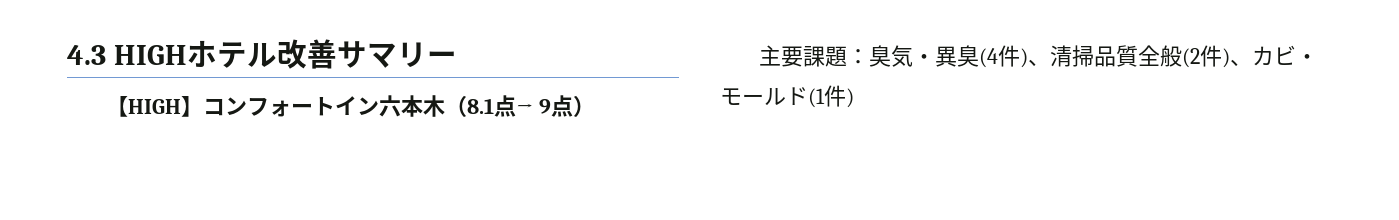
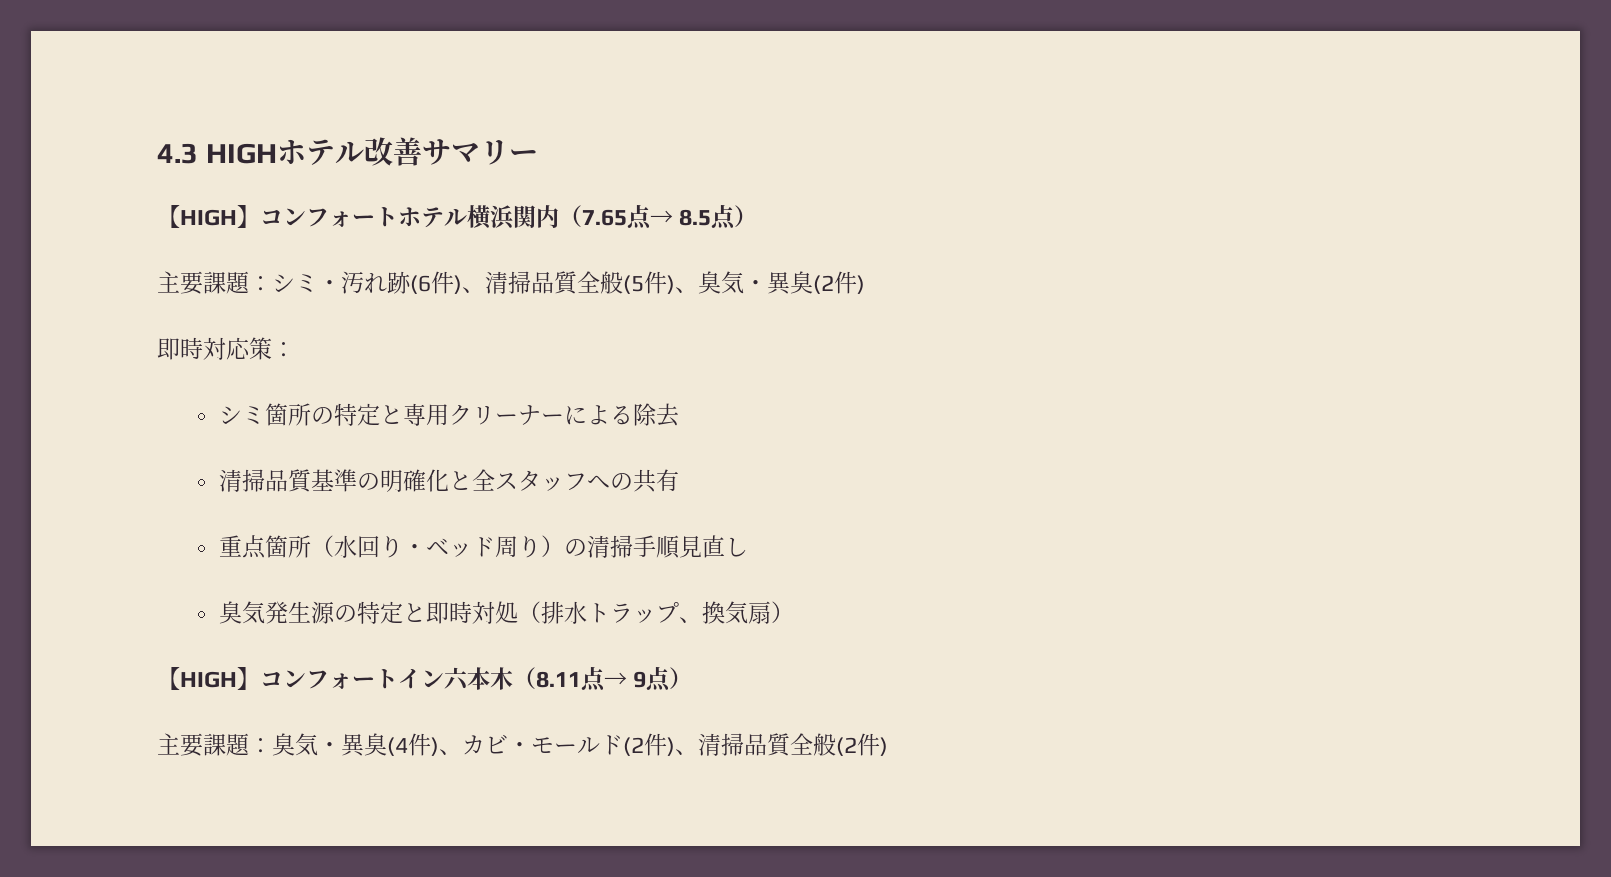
+ 【HIGH】コンフォートホテル横浜関内（7.65点→ 8.5点）
+ 主要課題：シミ・汚れ跡(6件)、清掃品質全般(5件)、臭気・異臭(2件)
+ 即時対応策：
+ シミ箇所の特定と専用クリーナーによる除去
+ 清掃品質基準の明確化と全スタッフへの共有
+ 重点箇所（水回り・ベッド周り）の清掃手順見直し
+ 臭気発生源の特定と即時対処（排水トラップ、換気扇）
- 【HIGH】コンフォートイン六本木（8.1点→ 9点）
+ 【HIGH】コンフォートイン六本木（8.11点→ 9点）
- 主要課題：臭気・異臭(4件)、清掃品質全般(2件)、カビ・モールド(1件)
+ 主要課題：臭気・異臭(4件)、カビ・モールド(2件)、清掃品質全般(2件)

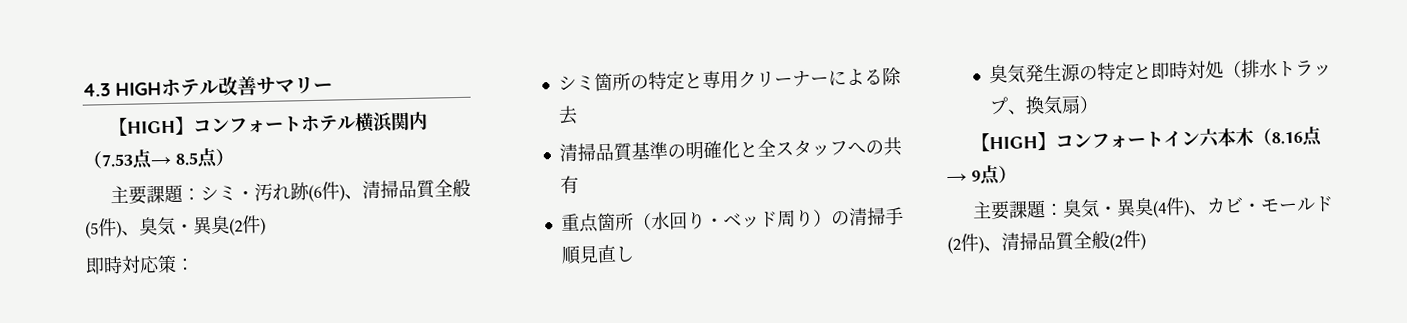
- 【HIGH】コンフォートホテル横浜関内（7.65点→ 8.5点）
+ 【HIGH】コンフォートホテル横浜関内（7.53点→ 8.5点）
- 【HIGH】コンフォートイン六本木（8.11点→ 9点）
+ 【HIGH】コンフォートイン六本木（8.16点→ 9点）

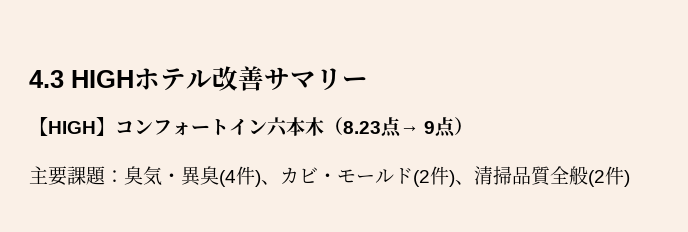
- 【HIGH】コンフォートホテル横浜関内（7.53点→ 8.5点）
- 主要課題：シミ・汚れ跡(6件)、清掃品質全般(5件)、臭気・異臭(2件)
- 即時対応策：
- シミ箇所の特定と専用クリーナーによる除去
- 清掃品質基準の明確化と全スタッフへの共有
- 重点箇所（水回り・ベッド周り）の清掃手順見直し
- 臭気発生源の特定と即時対処（排水トラップ、換気扇）
- 【HIGH】コンフォートイン六本木（8.16点→ 9点）
+ 【HIGH】コンフォートイン六本木（8.23点→ 9点）

